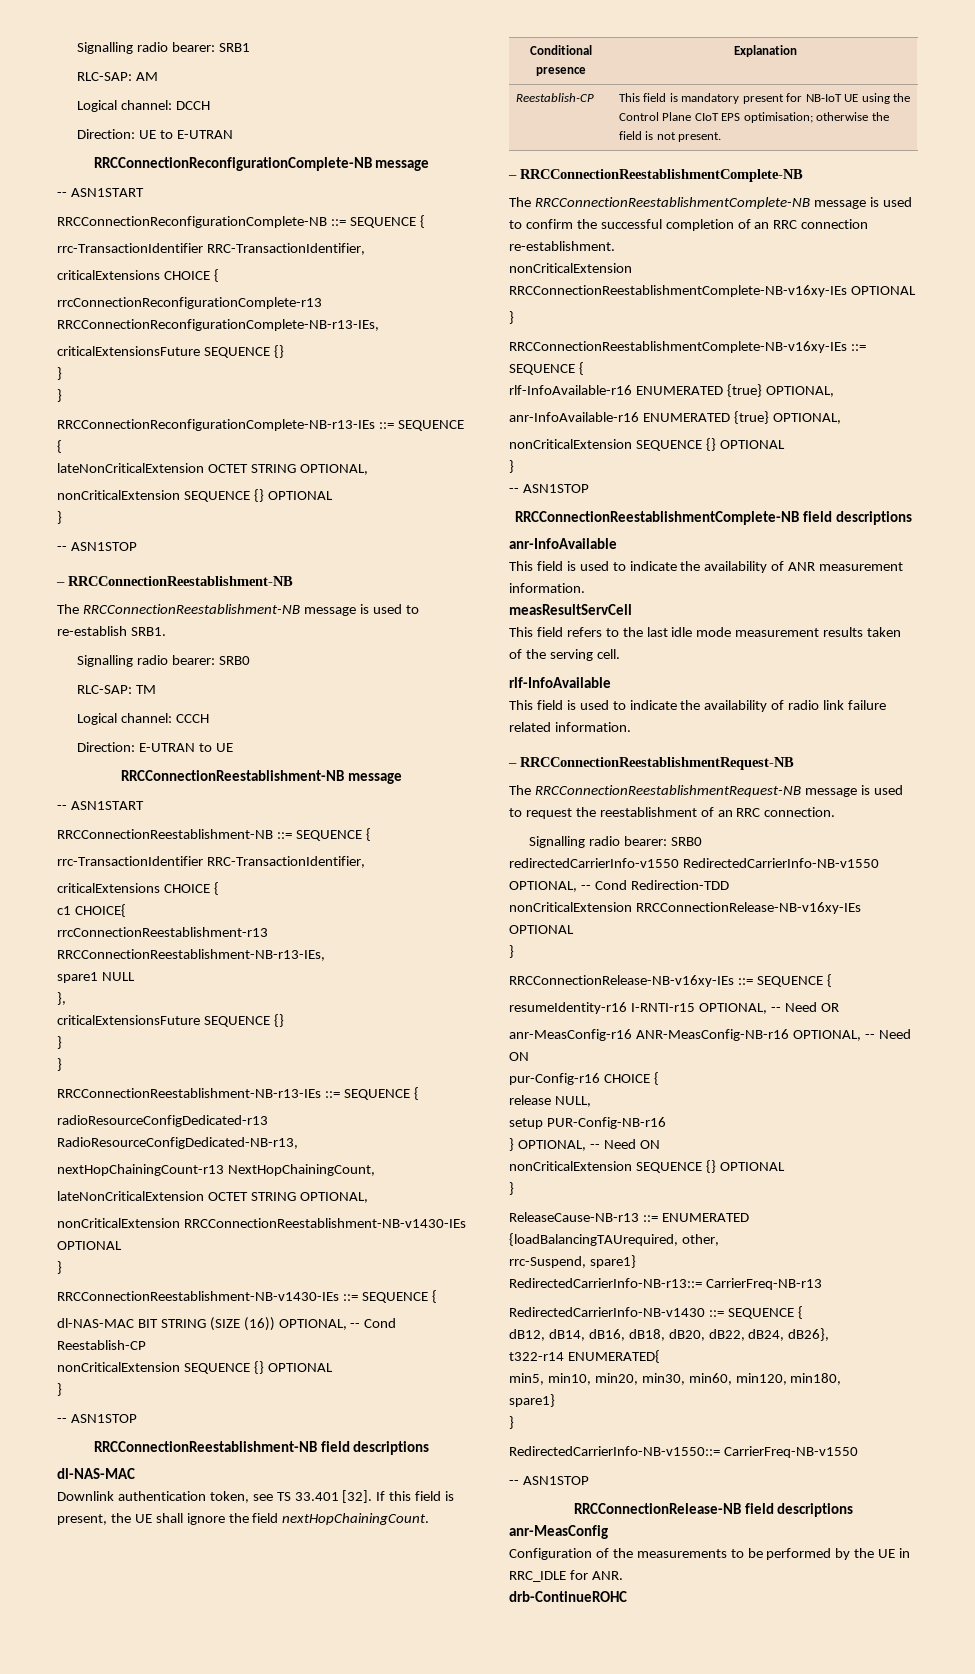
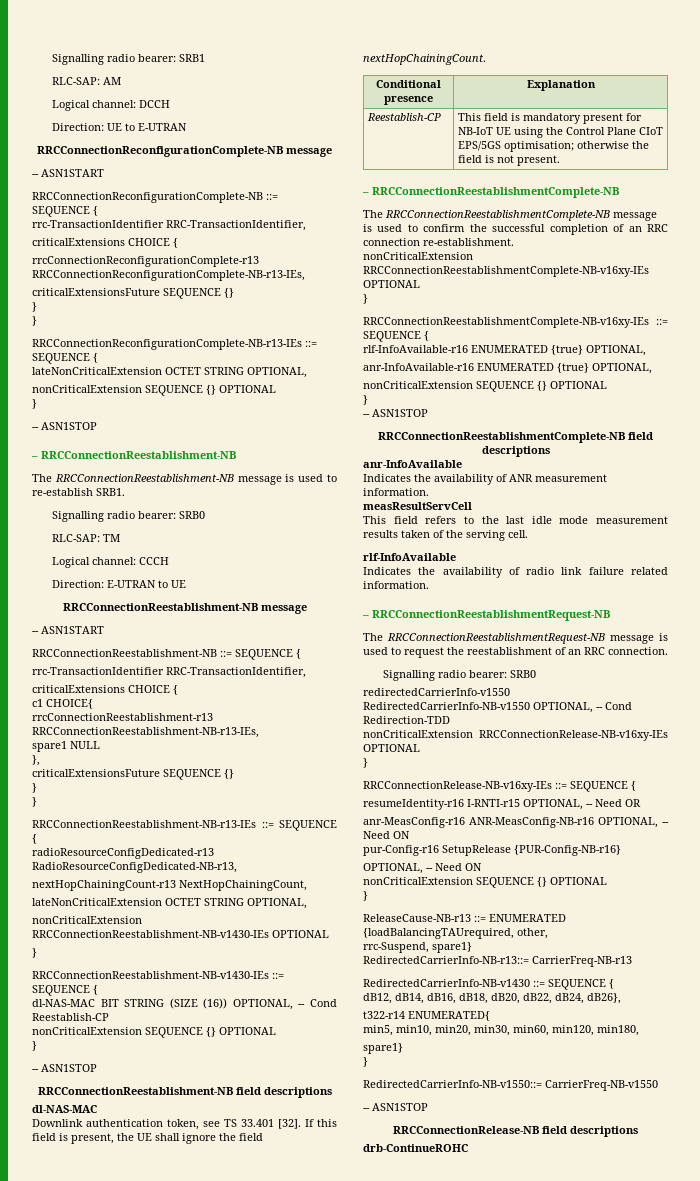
- Reestablish-CP | This field is mandatory present for NB-IoT UE using the Control Plane CIoT EPS optimisation; otherwise the field is not present.
+ Reestablish-CP | This field is mandatory present for NB-IoT UE using the Control Plane CIoT EPS/5GS optimisation; otherwise the field is not present.
- This field is used to indicate the availability of ANR measurement information.
+ Indicates the availability of ANR measurement information.
- This field is used to indicate the availability of radio link failure related information.
+ Indicates the availability of radio link failure related information.
- pur-Config-r16 CHOICE {
- release NULL,
- setup PUR-Config-NB-r16
- } OPTIONAL, -- Need ON
+ pur-Config-r16 SetupRelease {PUR-Config-NB-r16}
+ OPTIONAL, -- Need ON
- anr-MeasConfig
- Configuration of the measurements to be performed by the UE in RRC_IDLE for ANR.

